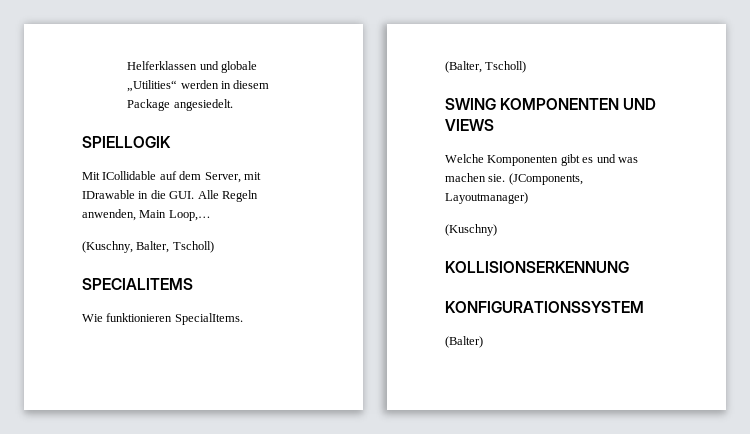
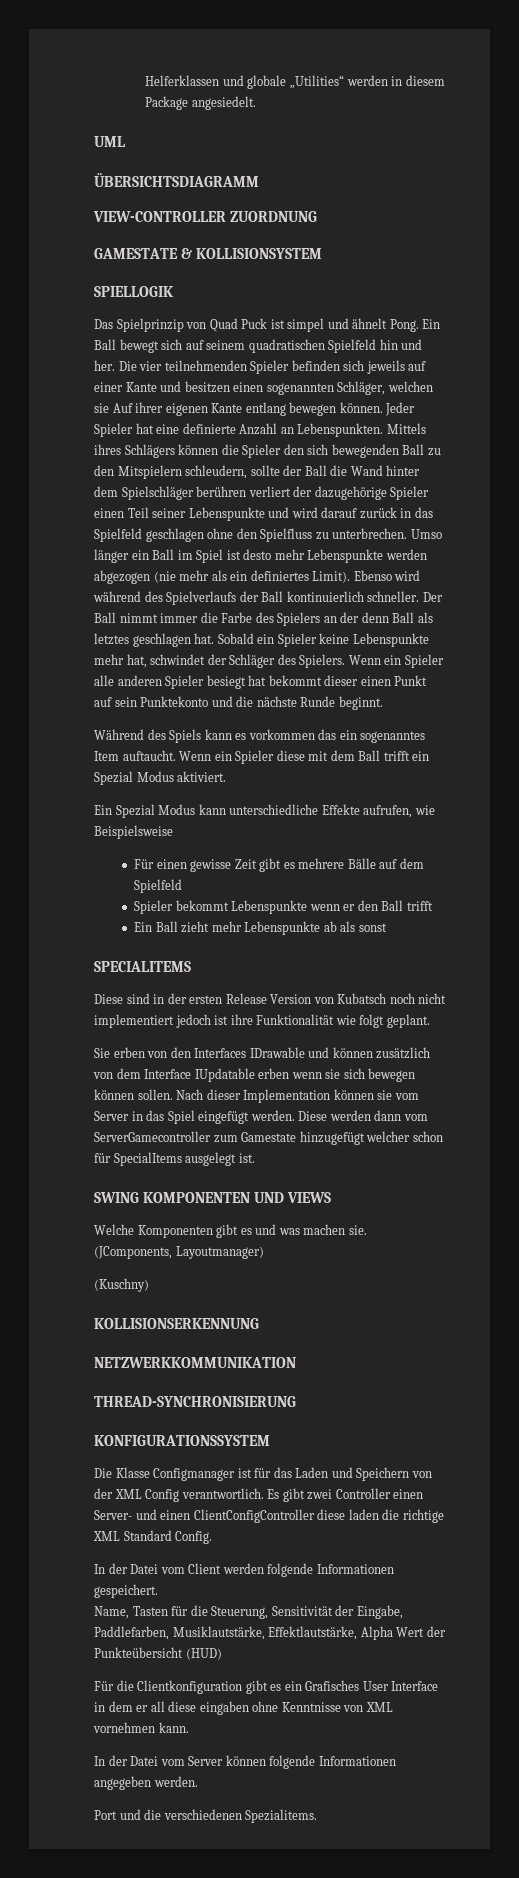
+ UML
+ ÜBERSICHTSDIAGRAMM
+ VIEW-CONTROLLER ZUORDNUNG
+ GAMESTATE & KOLLISIONSYSTEM
  SPIELLOGIK
- Mit ICollidable auf dem Server, mit IDrawable in die GUI. Alle Regeln anwenden, Main Loop,…
- (Kuschny, Balter, Tscholl)
+ Das Spielprinzip von Quad Puck ist simpel und ähnelt Pong. Ein Ball bewegt sich auf seinem quadratischen Spielfeld hin und her. Die vier teilnehmenden Spieler befinden sich jeweils auf einer Kante und besitzen einen sogenannten Schläger, welchen sie Auf ihrer eigenen Kante entlang bewegen können. Jeder Spieler hat eine definierte Anzahl an Lebenspunkten. Mittels ihres Schlägers können die Spieler den sich bewegenden Ball zu den Mitspielern schleudern, sollte der Ball die Wand hinter dem Spielschläger berühren verliert der dazugehörige Spieler einen Teil seiner Lebenspunkte und wird darauf zurück in das Spielfeld geschlagen ohne den Spielfluss zu unterbrechen. Umso länger ein Ball im Spiel ist desto mehr Lebenspunkte werden abgezogen (nie mehr als ein definiertes Limit). Ebenso wird während des Spielverlaufs der Ball kontinuierlich schneller. Der Ball nimmt immer die Farbe des Spielers an der denn Ball als letztes geschlagen hat. Sobald ein Spieler keine Lebenspunkte mehr hat, schwindet der Schläger des Spielers. Wenn ein Spieler alle anderen Spieler besiegt hat bekommt dieser einen Punkt auf sein Punktekonto und die nächste Runde beginnt.
+ Während des Spiels kann es vorkommen das ein sogenanntes Item auftaucht. Wenn ein Spieler diese mit dem Ball trifft ein Spezial Modus aktiviert.
+ Ein Spezial Modus kann unterschiedliche Effekte aufrufen, wie Beispielsweise
+ Für einen gewisse Zeit gibt es mehrere Bälle auf dem Spielfeld
+ Spieler bekommt Lebenspunkte wenn er den Ball trifft
+ Ein Ball zieht mehr Lebenspunkte ab als sonst
  SPECIALITEMS
- Wie funktionieren SpecialItems.
- (Balter, Tscholl)
+ Diese sind in der ersten Release Version von Kubatsch noch nicht implementiert jedoch ist ihre Funktionalität wie folgt geplant.
+ Sie erben von den Interfaces IDrawable und können zusätzlich von dem Interface IUpdatable erben wenn sie sich bewegen können sollen. Nach dieser Implementation können sie vom Server in das Spiel eingefügt werden. Diese werden dann vom ServerGamecontroller zum Gamestate hinzugefügt welcher schon für SpecialItems ausgelegt ist.
+ NETZWERKKOMMUNIKATION
+ THREAD-SYNCHRONISIERUNG
- (Balter)
+ Die Klasse Configmanager ist für das Laden und Speichern von der XML Config verantwortlich. Es gibt zwei Controller einen Server- und einen ClientConfigController diese laden die richtige XML Standard Config.
+ In der Datei vom Client werden folgende Informationen gespeichert.
+ Name, Tasten für die Steuerung, Sensitivität der Eingabe, Paddlefarben, Musiklautstärke, Effektlautstärke, Alpha Wert der Punkteübersicht (HUD)
+ Für die Clientkonfiguration gibt es ein Grafisches User Interface in dem er all diese eingaben ohne Kenntnisse von XML vornehmen kann.
+ In der Datei vom Server können folgende Informationen angegeben werden.
+ Port und die verschiedenen Spezialitems.

